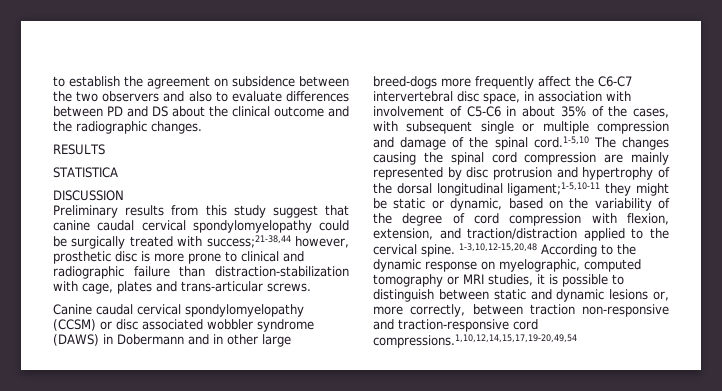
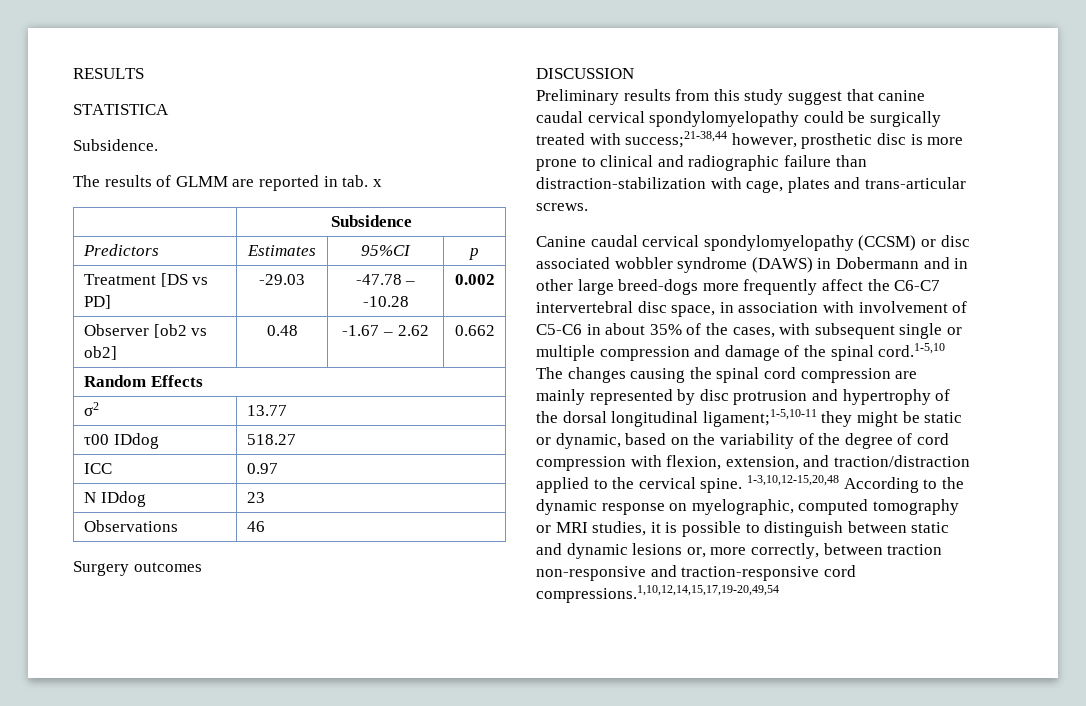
- to establish the agreement on subsidence between the two observers and also to evaluate differences between PD and DS about the clinical outcome and the radiographic changes.
  RESULTS
  STATISTICA
+ Subsidence.
+ The results of GLMM are reported in tab. x
+ | Subsidence
+ Predictors | Estimates | 95%CI | p
+ Treatment [DS vs PD] | -29.03 | -47.78 – -10.28 | 0.002
+ Observer [ob2 vs ob2] | 0.48 | -1.67 – 2.62 | 0.662
+ Random Effects
+ σ2 | 13.77
+ τ00 IDdog | 518.27
+ ICC | 0.97
+ N IDdog | 23
+ Observations | 46
+ Surgery outcomes

